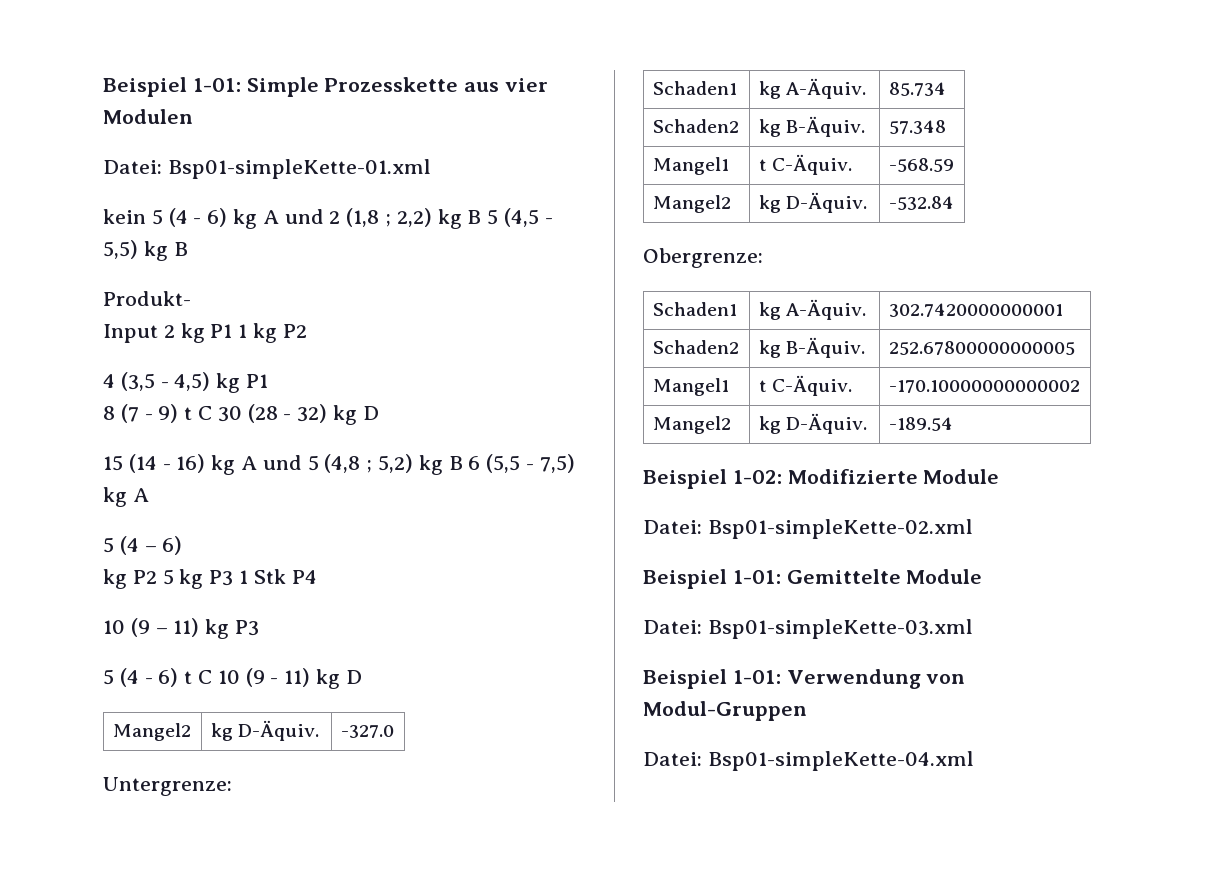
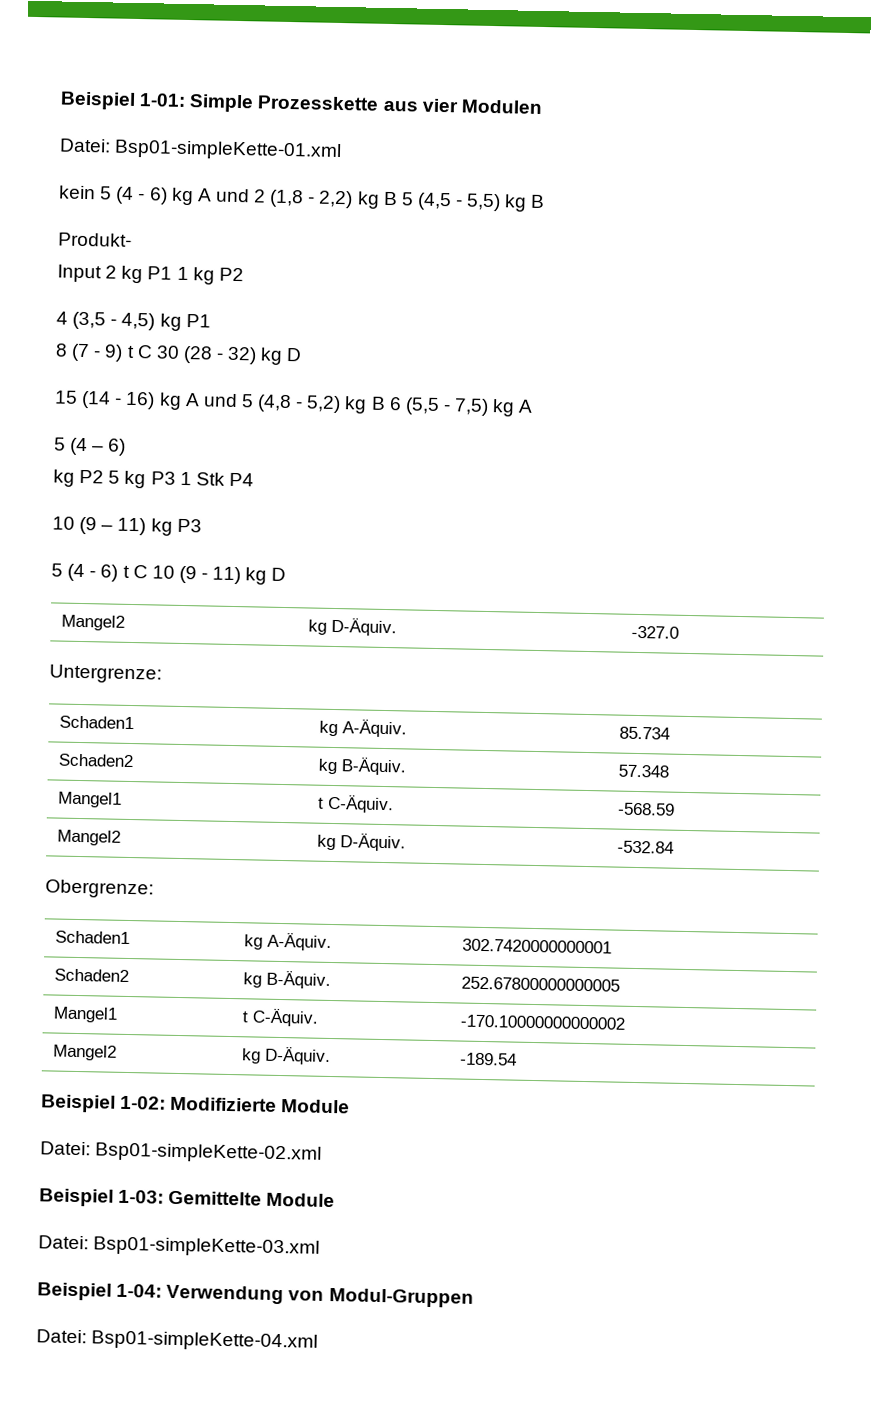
- kein 5 (4 - 6) kg A und 2 (1,8 ; 2,2) kg B 5 (4,5 - 5,5) kg B
+ kein 5 (4 - 6) kg A und 2 (1,8 - 2,2) kg B 5 (4,5 - 5,5) kg B
- 15 (14 - 16) kg A und 5 (4,8 ; 5,2) kg B 6 (5,5 - 7,5) kg A
+ 15 (14 - 16) kg A und 5 (4,8 - 5,2) kg B 6 (5,5 - 7,5) kg A
- Beispiel 1-01: Gemittelte Module
+ Beispiel 1-03: Gemittelte Module
- Beispiel 1-01: Verwendung von Modul-Gruppen
+ Beispiel 1-04: Verwendung von Modul-Gruppen

